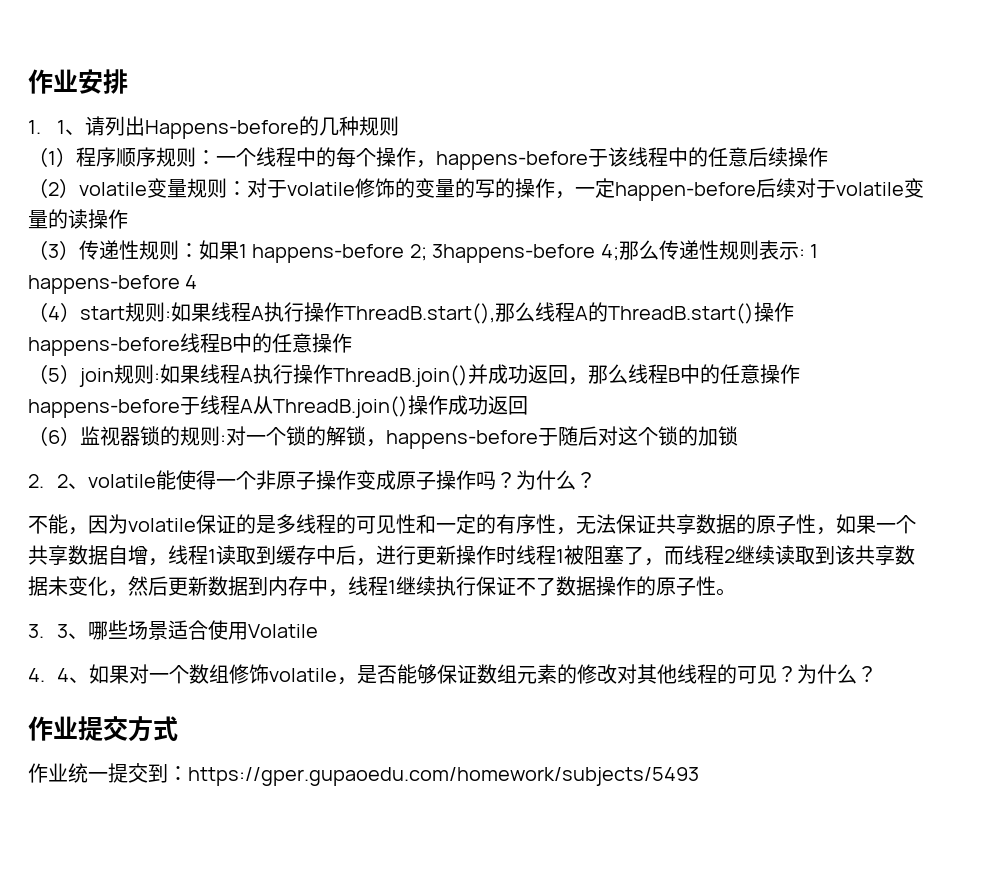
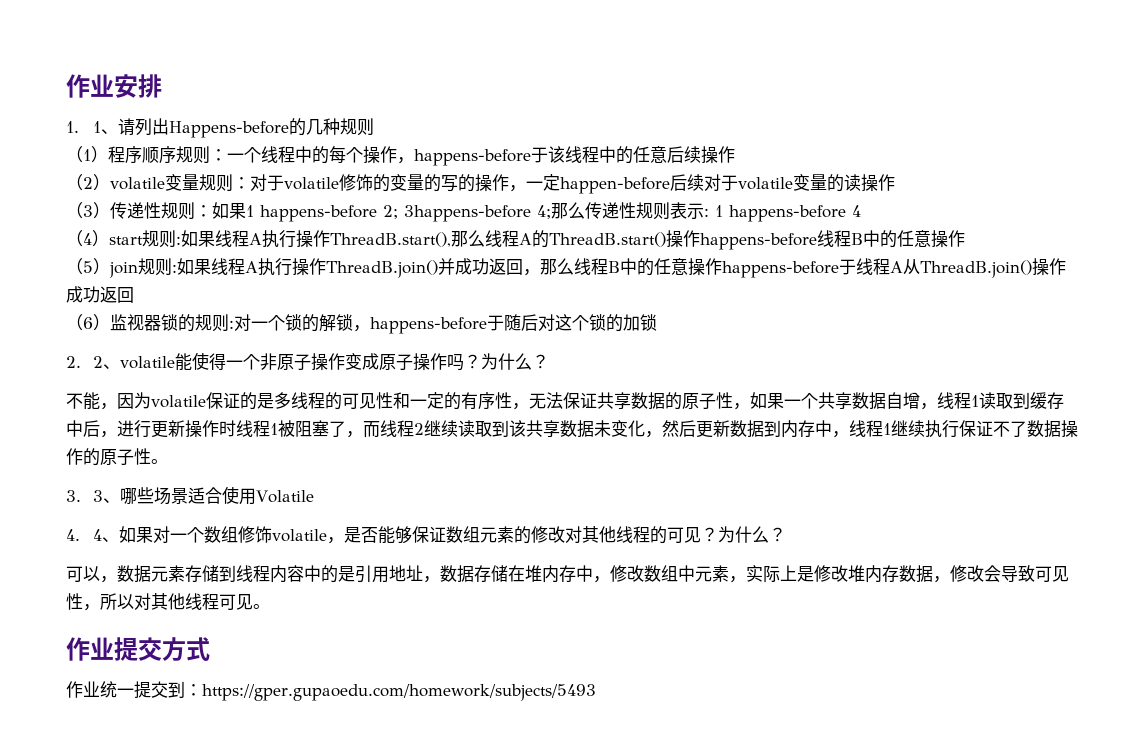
+ 可以，数据元素存储到线程内容中的是引用地址，数据存储在堆内存中，修改数组中元素，实际上是修改堆内存数据，修改会导致可见性，所以对其他线程可见。

